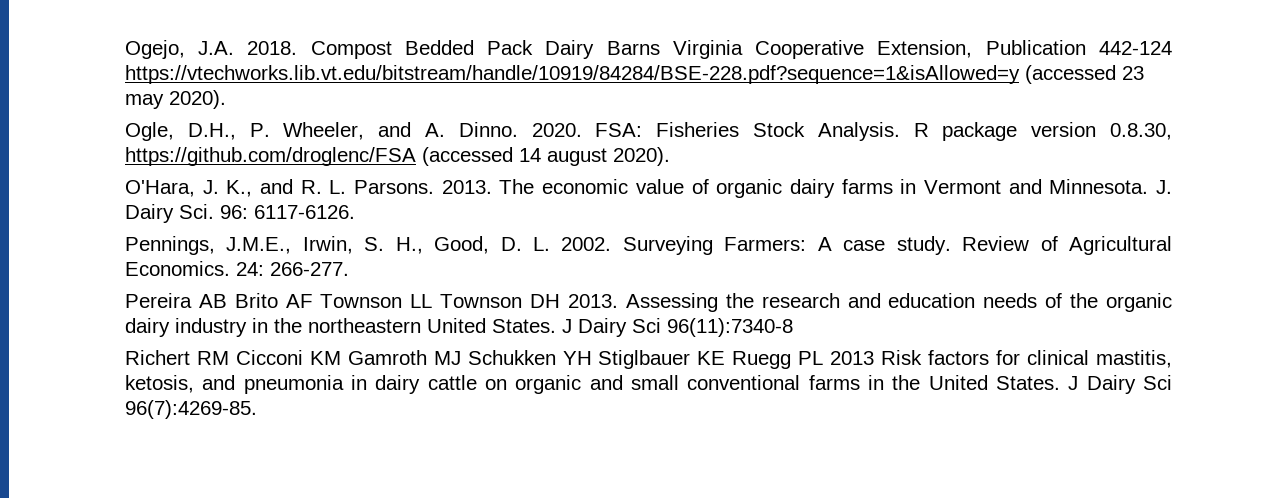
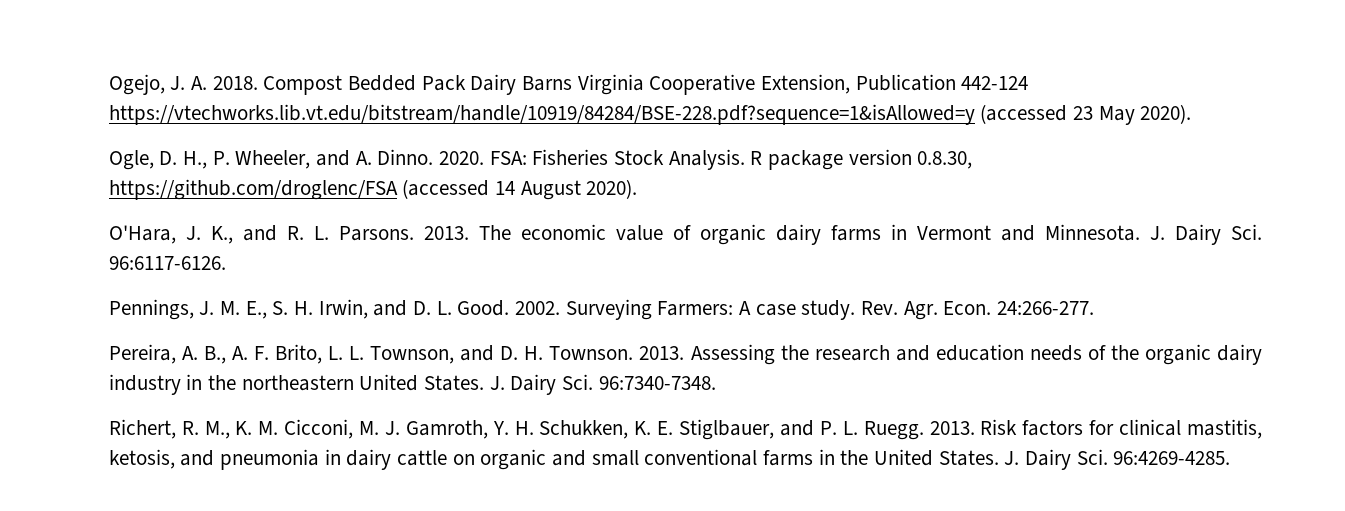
- Ogejo, J.A. 2018.
+ Ogejo, J. A. 2018.
- Compost Bedded Pack Dairy Barns Virginia Cooperative Extension, Publication 442-124 https://vtechworks.lib.vt.edu/bitstream/handle/10919/84284/BSE-228.pdf?sequence=1&isAllowed=y (accessed 23 may 2020).
+ Compost Bedded Pack Dairy Barns Virginia Cooperative Extension, Publication 442-124 https://vtechworks.lib.vt.edu/bitstream/handle/10919/84284/BSE-228.pdf?sequence=1&isAllowed=y (accessed 23 May 2020).
- Ogle, D.H., P. Wheeler, and A. Dinno.
+ Ogle, D. H., P. Wheeler, and A. Dinno.
- R package version 0.8.30, https://github.com/droglenc/FSA (accessed 14 august 2020).
+ R package version 0.8.30, https://github.com/droglenc/FSA (accessed 14 August 2020).
- J. Dairy Sci. 96: 6117-6126.
+ J. Dairy Sci. 96:6117-6126.
- Pennings, J.M.E., Irwin, S. H., Good, D. L. 2002.
+ Pennings, J. M. E., S. H. Irwin, and D. L. Good. 2002.
- Review of Agricultural Economics. 24: 266-277.
- Pereira AB Brito AF Townson LL Townson DH 2013.
+ Rev. Agr. Econ. 24:266-277.
+ Pereira, A. B., A. F. Brito, L. L. Townson, and D. H. Townson. 2013.
- J Dairy Sci 96(11):7340-8
- Richert RM Cicconi KM Gamroth MJ Schukken YH Stiglbauer KE Ruegg PL 2013 Risk factors for clinical mastitis, ketosis, and pneumonia in dairy cattle on organic and small conventional farms in the United States.
+ J. Dairy Sci. 96:7340-7348.
+ Richert, R. M., K. M. Cicconi, M. J. Gamroth, Y. H. Schukken, K. E. Stiglbauer, and P. L. Ruegg. 2013. Risk factors for clinical mastitis, ketosis, and pneumonia in dairy cattle on organic and small conventional farms in the United States.
- J Dairy Sci 96(7):4269-85.
+ J. Dairy Sci. 96:4269-4285.

